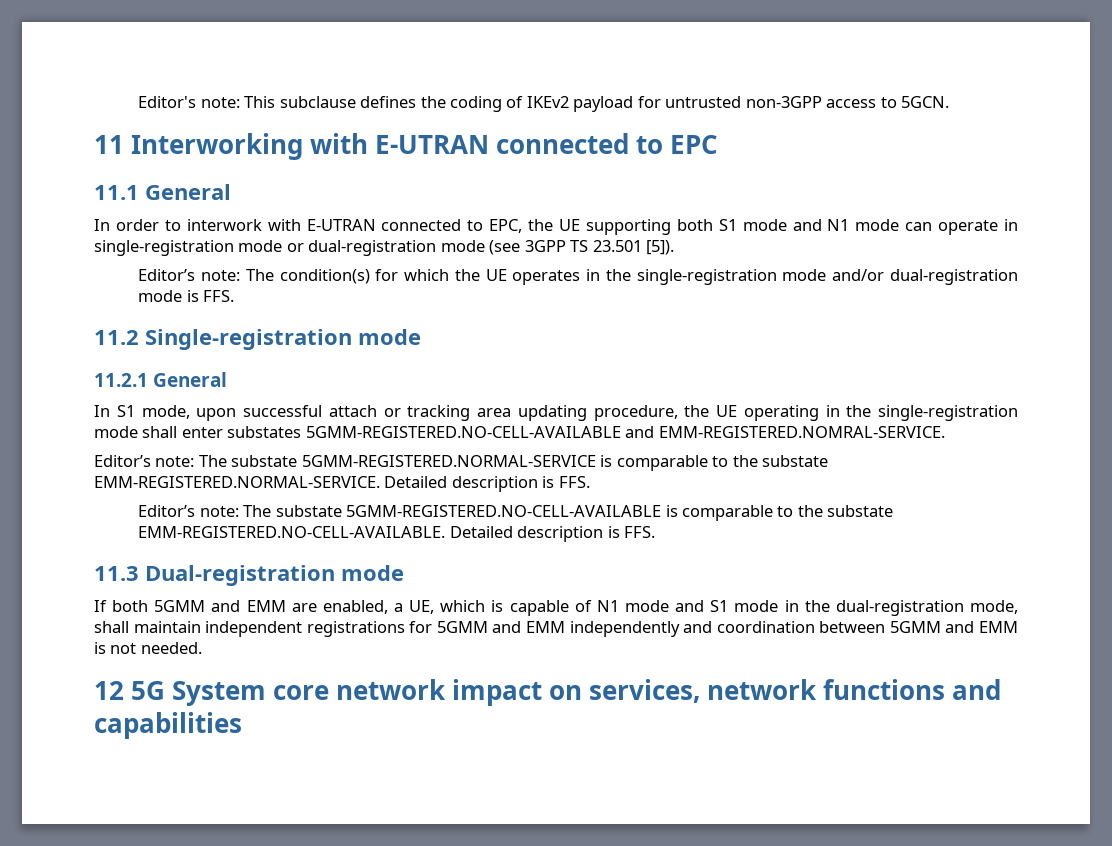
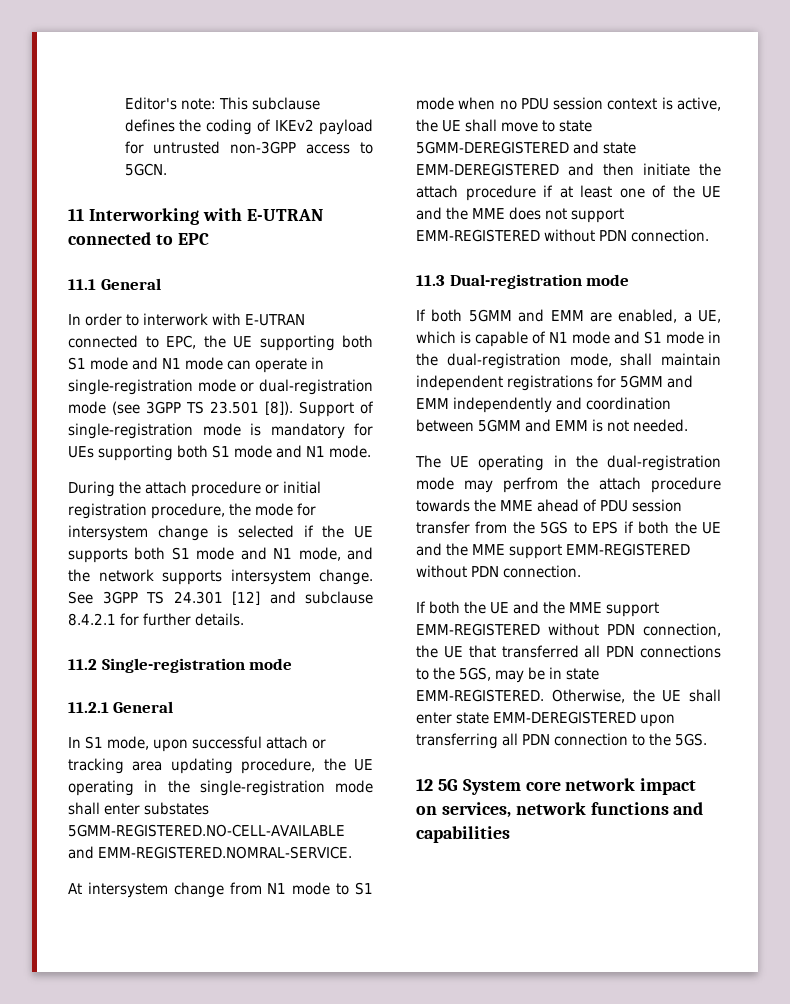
- In order to interwork with E-UTRAN connected to EPC, the UE supporting both S1 mode and N1 mode can operate in single-registration mode or dual-registration mode (see 3GPP TS 23.501 [5]).
- Editor’s note: The condition(s) for which the UE operates in the single-registration mode and/or dual-registration mode is FFS.
+ In order to interwork with E-UTRAN connected to EPC, the UE supporting both S1 mode and N1 mode can operate in single-registration mode or dual-registration mode (see 3GPP TS 23.501 [8]). Support of single-registration mode is mandatory for UEs supporting both S1 mode and N1 mode.
+ During the attach procedure or initial registration procedure, the mode for intersystem change is selected if the UE supports both S1 mode and N1 mode, and the network supports intersystem change. See 3GPP TS 24.301 [12] and subclause 8.4.2.1 for further details.
- Editor’s note: The substate 5GMM-REGISTERED.NORMAL-SERVICE is comparable to the substate EMM-REGISTERED.NORMAL-SERVICE. Detailed description is FFS.
- Editor’s note: The substate 5GMM-REGISTERED.NO-CELL-AVAILABLE is comparable to the substate EMM-REGISTERED.NO-CELL-AVAILABLE. Detailed description is FFS.
+ At intersystem change from N1 mode to S1 mode when no PDU session context is active, the UE shall move to state 5GMM-DEREGISTERED and state EMM-DEREGISTERED and then initiate the attach procedure if at least one of the UE and the MME does not support EMM-REGISTERED without PDN connection.
+ The UE operating in the dual-registration mode may perfrom the attach procedure towards the MME ahead of PDU session transfer from the 5GS to EPS if both the UE and the MME support EMM-REGISTERED without PDN connection.
+ If both the UE and the MME support EMM-REGISTERED without PDN connection, the UE that transferred all PDN connections to the 5GS, may be in state EMM-REGISTERED. Otherwise, the UE shall enter state EMM-DEREGISTERED upon transferring all PDN connection to the 5GS.

